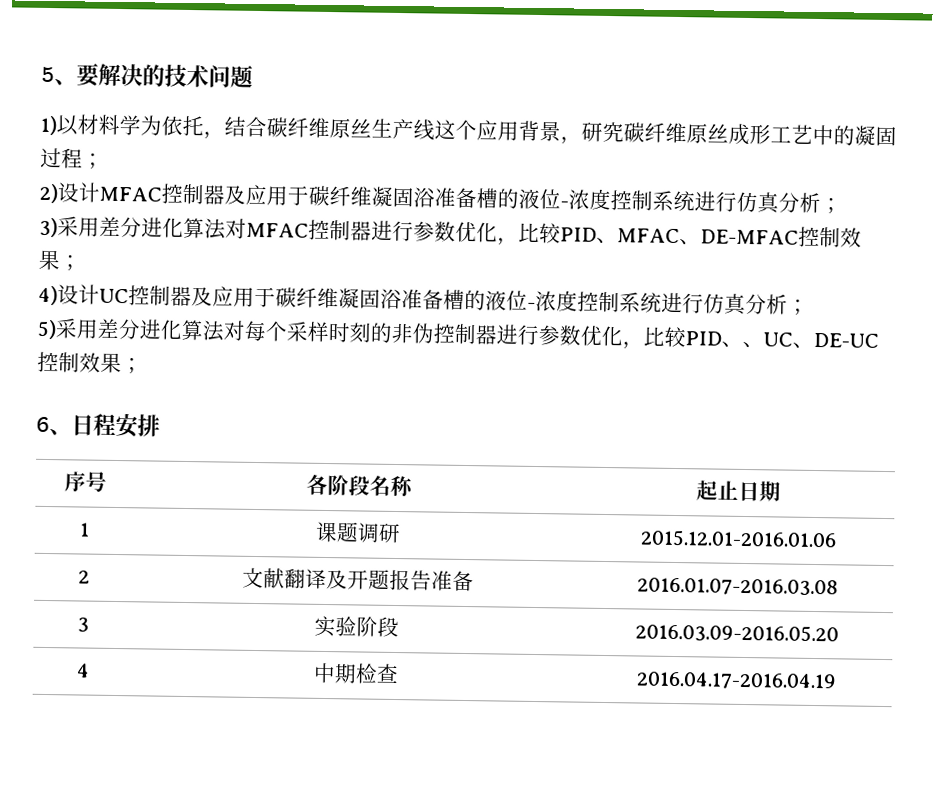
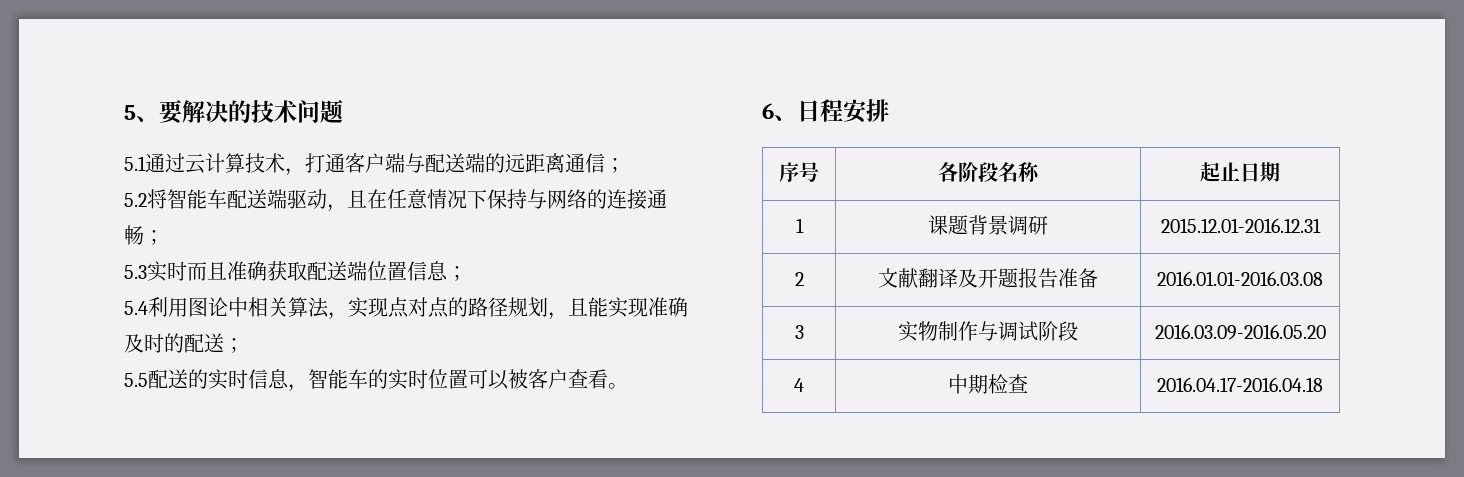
- 1)以材料学为依托，结合碳纤维原丝生产线这个应用背景，研究碳纤维原丝成形工艺中的凝固过程；
- 2)设计MFAC控制器及应用于碳纤维凝固浴准备槽的液位-浓度控制系统进行仿真分析；
- 3)采用差分进化算法对MFAC控制器进行参数优化，比较PID、MFAC、DE-MFAC控制效果；
- 4)设计UC控制器及应用于碳纤维凝固浴准备槽的液位-浓度控制系统进行仿真分析；
- 5)采用差分进化算法对每个采样时刻的非伪控制器进行参数优化，比较PID、、UC、DE-UC控制效果；
+ 5.1通过云计算技术，打通客户端与配送端的远距离通信；
+ 5.2将智能车配送端驱动，且在任意情况下保持与网络的连接通畅；
+ 5.3实时而且准确获取配送端位置信息；
+ 5.4利用图论中相关算法，实现点对点的路径规划，且能实现准确及时的配送；
+ 5.5配送的实时信息，智能车的实时位置可以被客户查看。
- 1 | 课题调研 | 2015.12.01-2016.01.06
+ 1 | 课题背景调研 | 2015.12.01-2016.12.31
- 2 | 文献翻译及开题报告准备 | 2016.01.07-2016.03.08
+ 2 | 文献翻译及开题报告准备 | 2016.01.01-2016.03.08
- 3 | 实验阶段 | 2016.03.09-2016.05.20
+ 3 | 实物制作与调试阶段 | 2016.03.09-2016.05.20
- 4 | 中期检查 | 2016.04.17-2016.04.19
+ 4 | 中期检查 | 2016.04.17-2016.04.18

